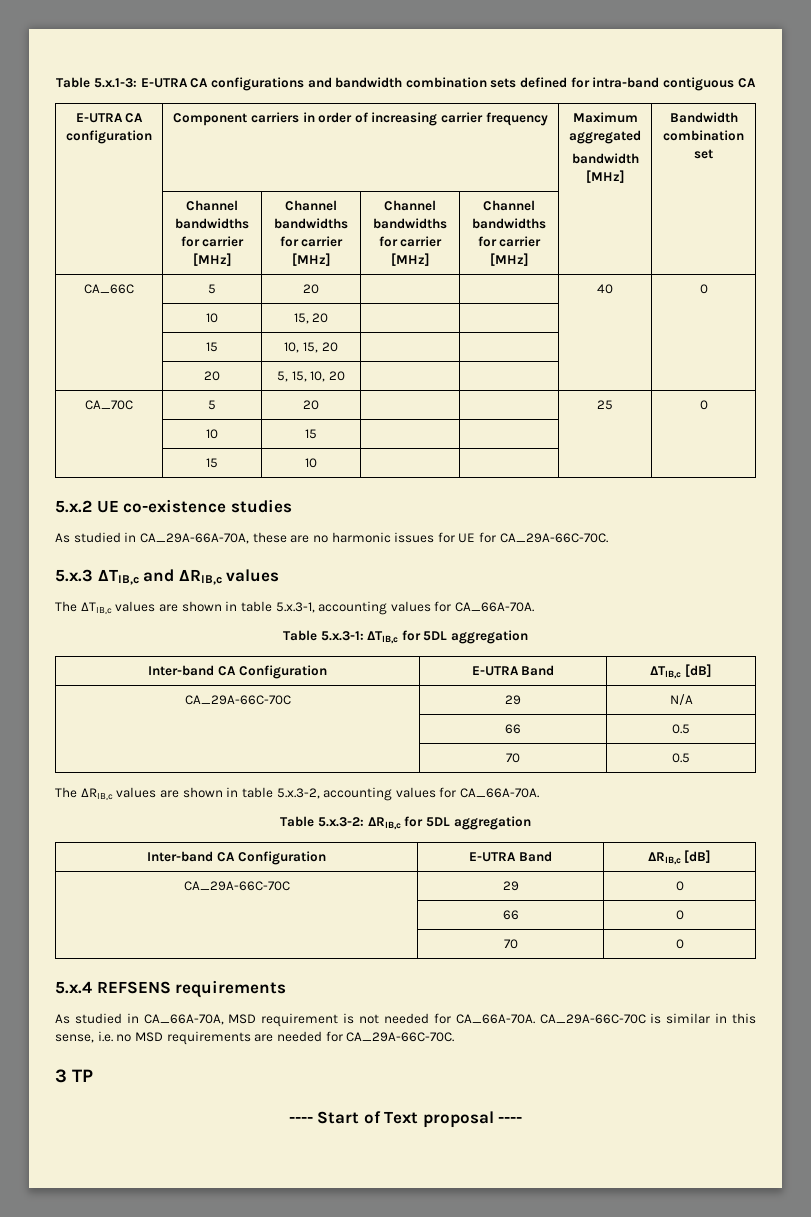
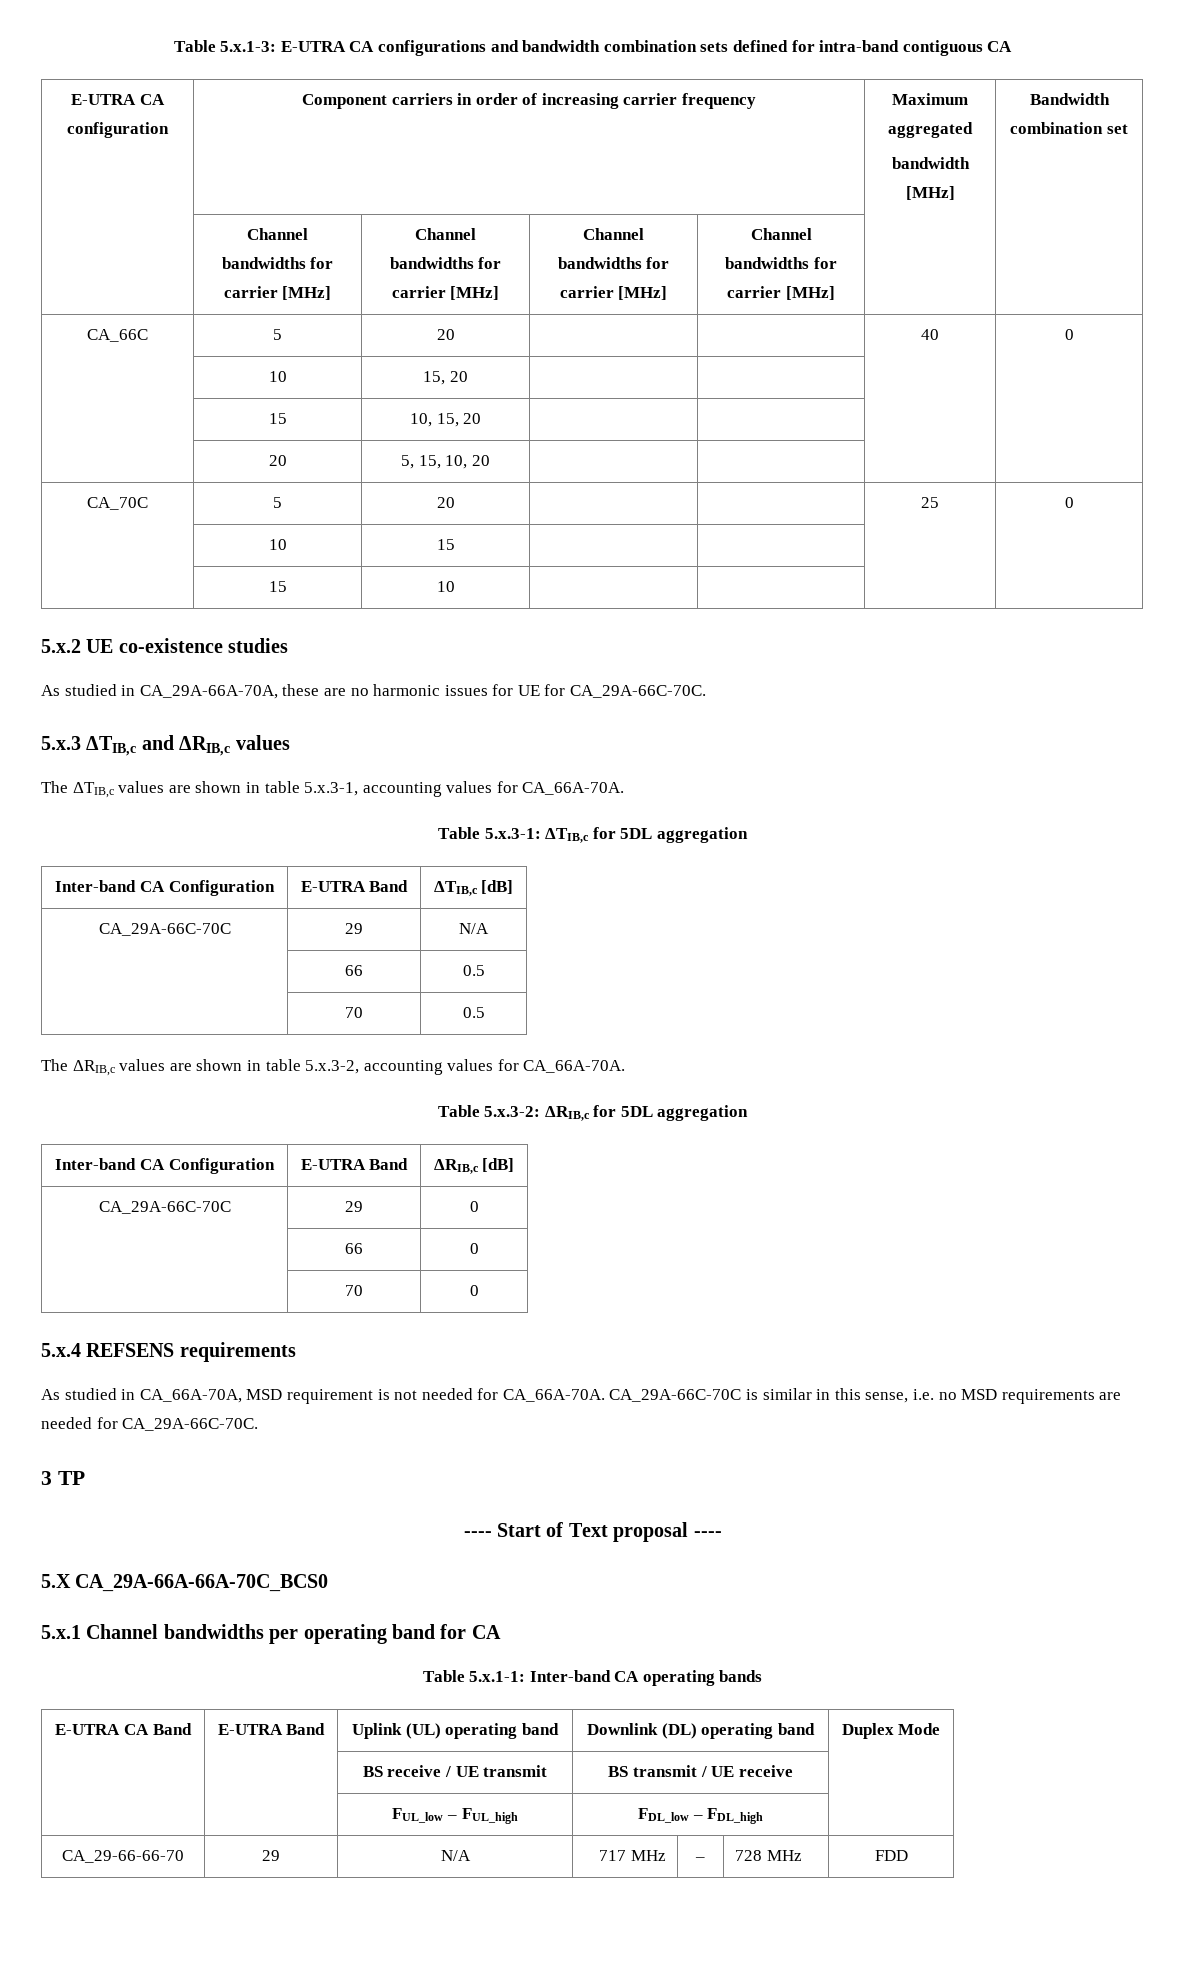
+ 5.X CA_29A-66A-66A-70C_BCS0
+ 5.x.1 Channel bandwidths per operating band for CA
+ Table 5.x.1-1: Inter-band CA operating bands
+ E-UTRA CA Band | E-UTRA Band | Uplink (UL) operating band | Downlink (DL) operating band | Duplex Mode
+ | | BS receive / UE transmit | BS transmit / UE receive |
+ | | FUL_low – FUL_high | FDL_low – FDL_high |
+ CA_29-66-66-70 | 29 | N/A | 717 MHz | – | 728 MHz | FDD

